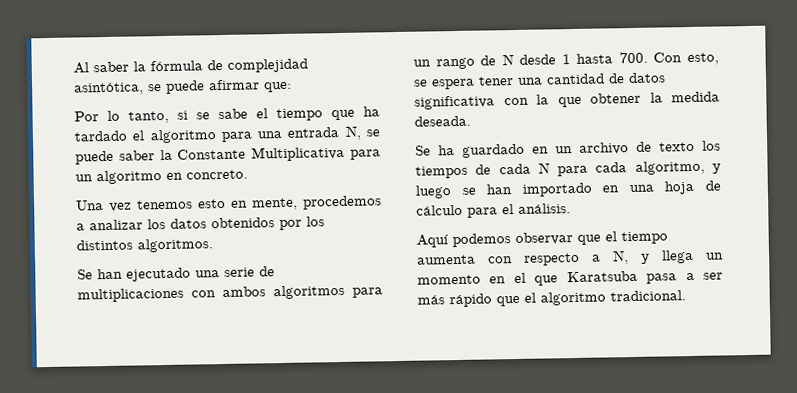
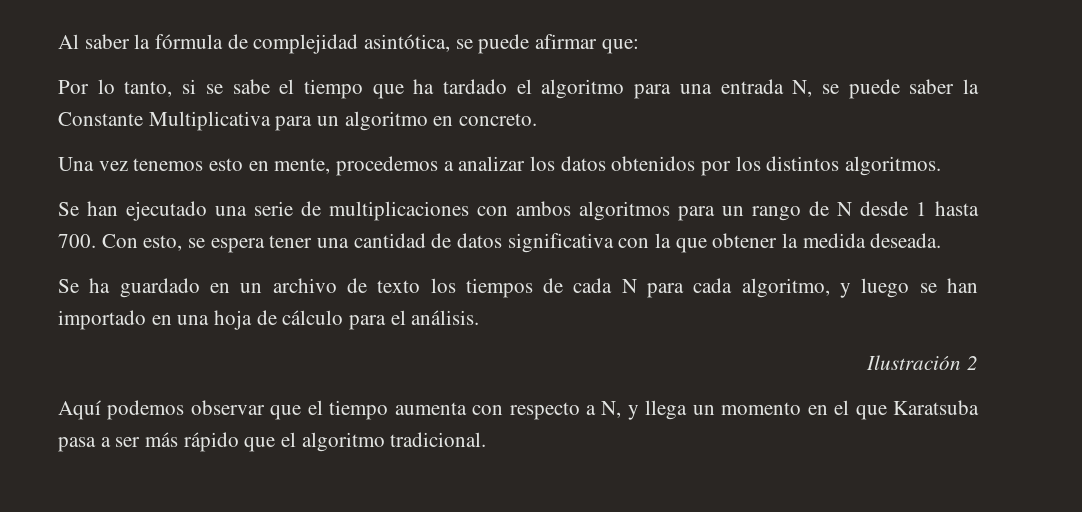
+ Ilustración 2

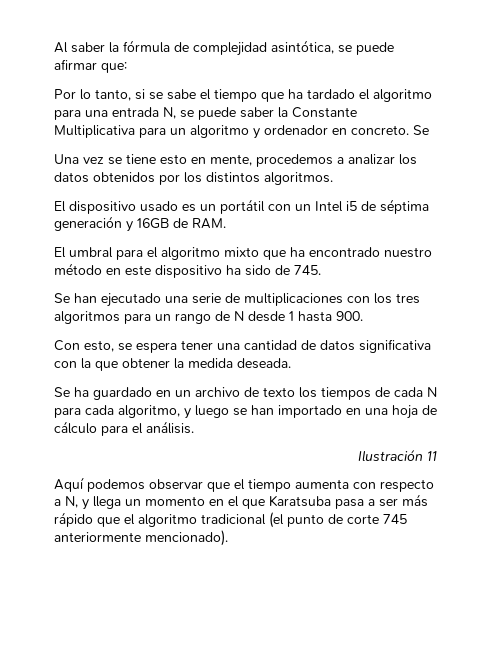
- Por lo tanto, si se sabe el tiempo que ha tardado el algoritmo para una entrada N, se puede saber la Constante Multiplicativa para un algoritmo en concreto.
+ Por lo tanto, si se sabe el tiempo que ha tardado el algoritmo para una entrada N, se puede saber la Constante Multiplicativa para un algoritmo y ordenador en concreto. Se
- Una vez tenemos esto en mente, procedemos a analizar los datos obtenidos por los distintos algoritmos.
+ Una vez se tiene esto en mente, procedemos a analizar los datos obtenidos por los distintos algoritmos.
+ El dispositivo usado es un portátil con un Intel i5 de séptima generación y 16GB de RAM.
+ El umbral para el algoritmo mixto que ha encontrado nuestro método en este dispositivo ha sido de 745.
- Se han ejecutado una serie de multiplicaciones con ambos algoritmos para un rango de N desde 1 hasta 700. Con esto, se espera tener una cantidad de datos significativa con la que obtener la medida deseada.
+ Se han ejecutado una serie de multiplicaciones con los tres algoritmos para un rango de N desde 1 hasta 900.
+ Con esto, se espera tener una cantidad de datos significativa con la que obtener la medida deseada.
- Ilustración 2
+ Ilustración 11
- Aquí podemos observar que el tiempo aumenta con respecto a N, y llega un momento en el que Karatsuba pasa a ser más rápido que el algoritmo tradicional.
+ Aquí podemos observar que el tiempo aumenta con respecto a N, y llega un momento en el que Karatsuba pasa a ser más rápido que el algoritmo tradicional (el punto de corte 745 anteriormente mencionado).

